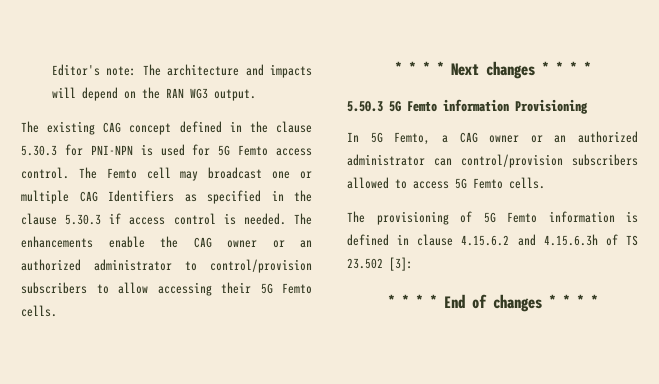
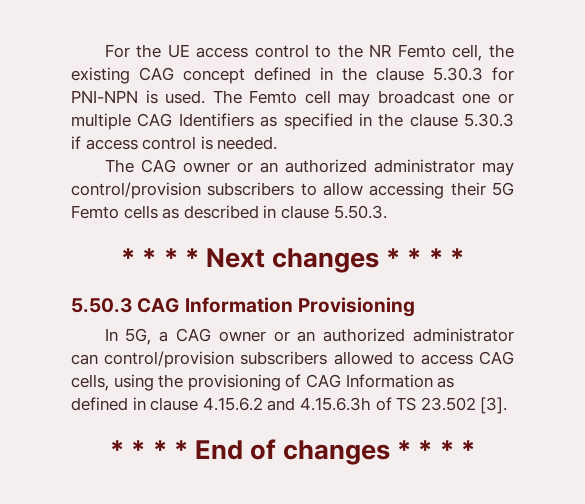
- Editor's note: The architecture and impacts will depend on the RAN WG3 output.
- The existing CAG concept defined in the clause 5.30.3 for PNI-NPN is used for 5G Femto access control.
+ For the UE access control to the NR Femto cell, the existing CAG concept defined in the clause 5.30.3 for PNI-NPN is used.
- The Femto cell may broadcast one or multiple CAG Identifiers as specified in the clause 5.30.3 if access control is needed. The enhancements enable the CAG owner or an authorized administrator to control/provision subscribers to allow accessing their 5G Femto cells.
+ The Femto cell may broadcast one or multiple CAG Identifiers as specified in the clause 5.30.3 if access control is needed.
+ The CAG owner or an authorized administrator may control/provision subscribers to allow accessing their 5G Femto cells as described in clause 5.50.3.
- 5.50.3 5G Femto information Provisioning
+ 5.50.3 CAG Information Provisioning
- In 5G Femto, a CAG owner or an authorized administrator can control/provision subscribers allowed to access 5G Femto cells.
- The provisioning of 5G Femto information is defined in clause 4.15.6.2 and 4.15.6.3h of TS 23.502 [3]:
+ In 5G, a CAG owner or an authorized administrator can control/provision subscribers allowed to access CAG cells, using the provisioning of CAG Information as defined in clause 4.15.6.2 and 4.15.6.3h of TS 23.502 [3].

